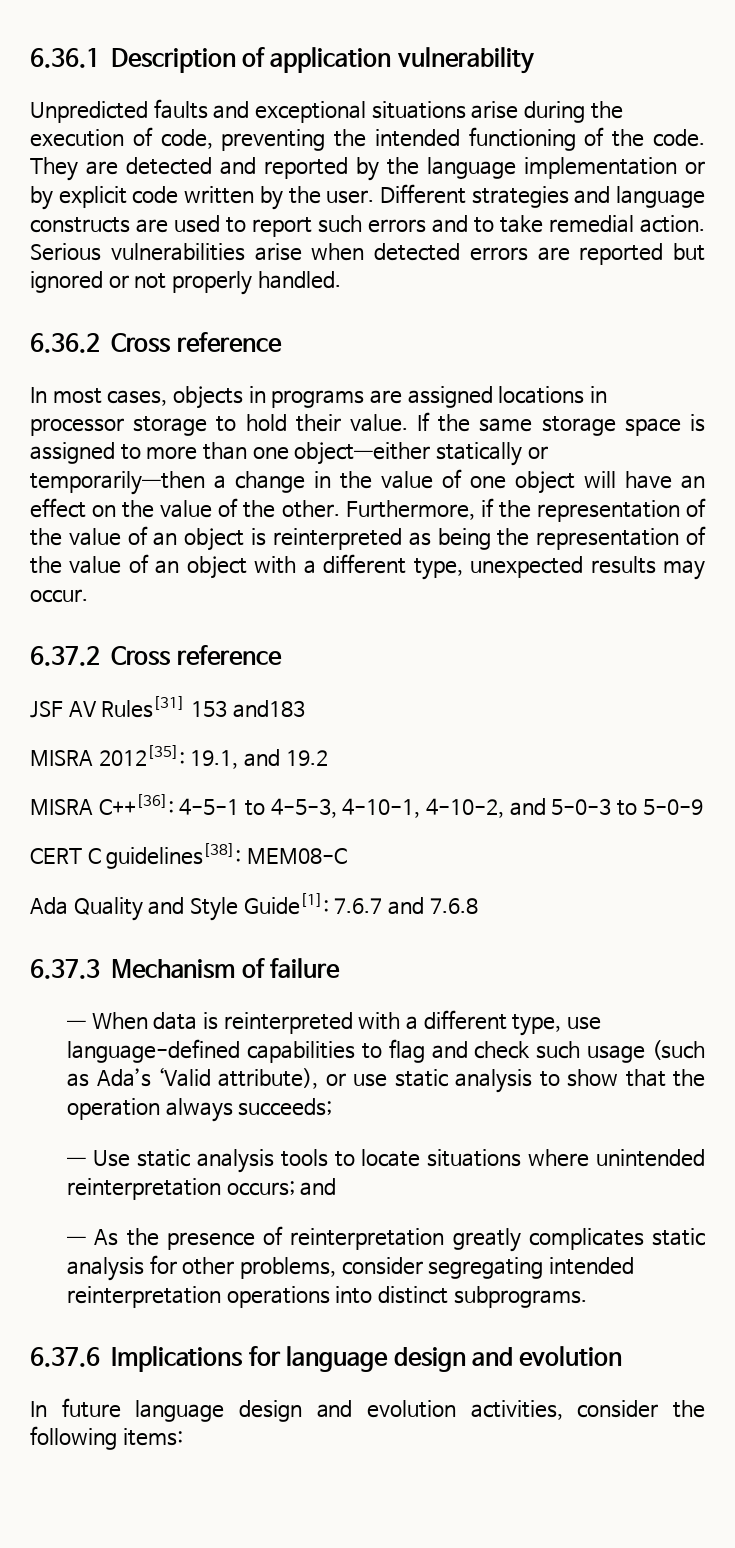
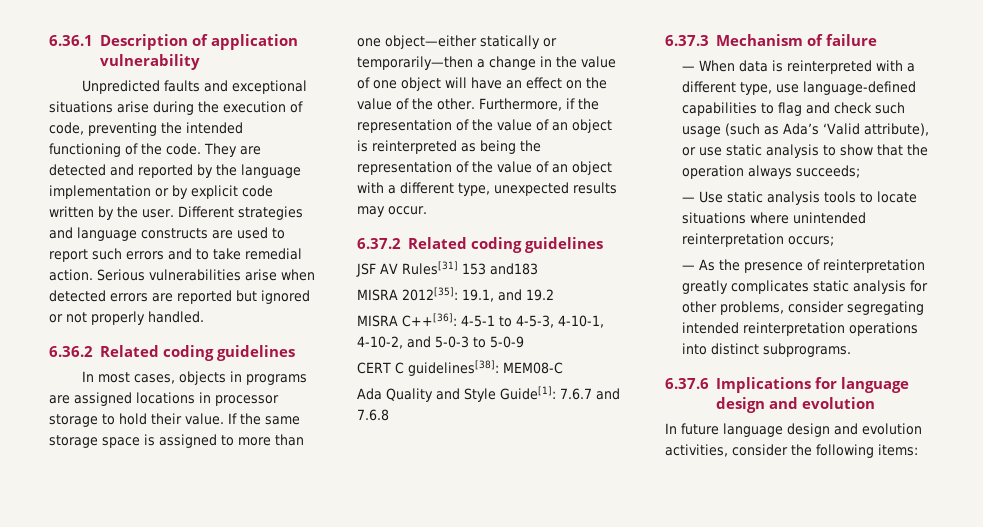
- 6.36.2 Cross reference
+ 6.36.2 Related coding guidelines
- 6.37.2 Cross reference
+ 6.37.2 Related coding guidelines
- — Use static analysis tools to locate situations where unintended reinterpretation occurs; and
+ — Use static analysis tools to locate situations where unintended reinterpretation occurs;

